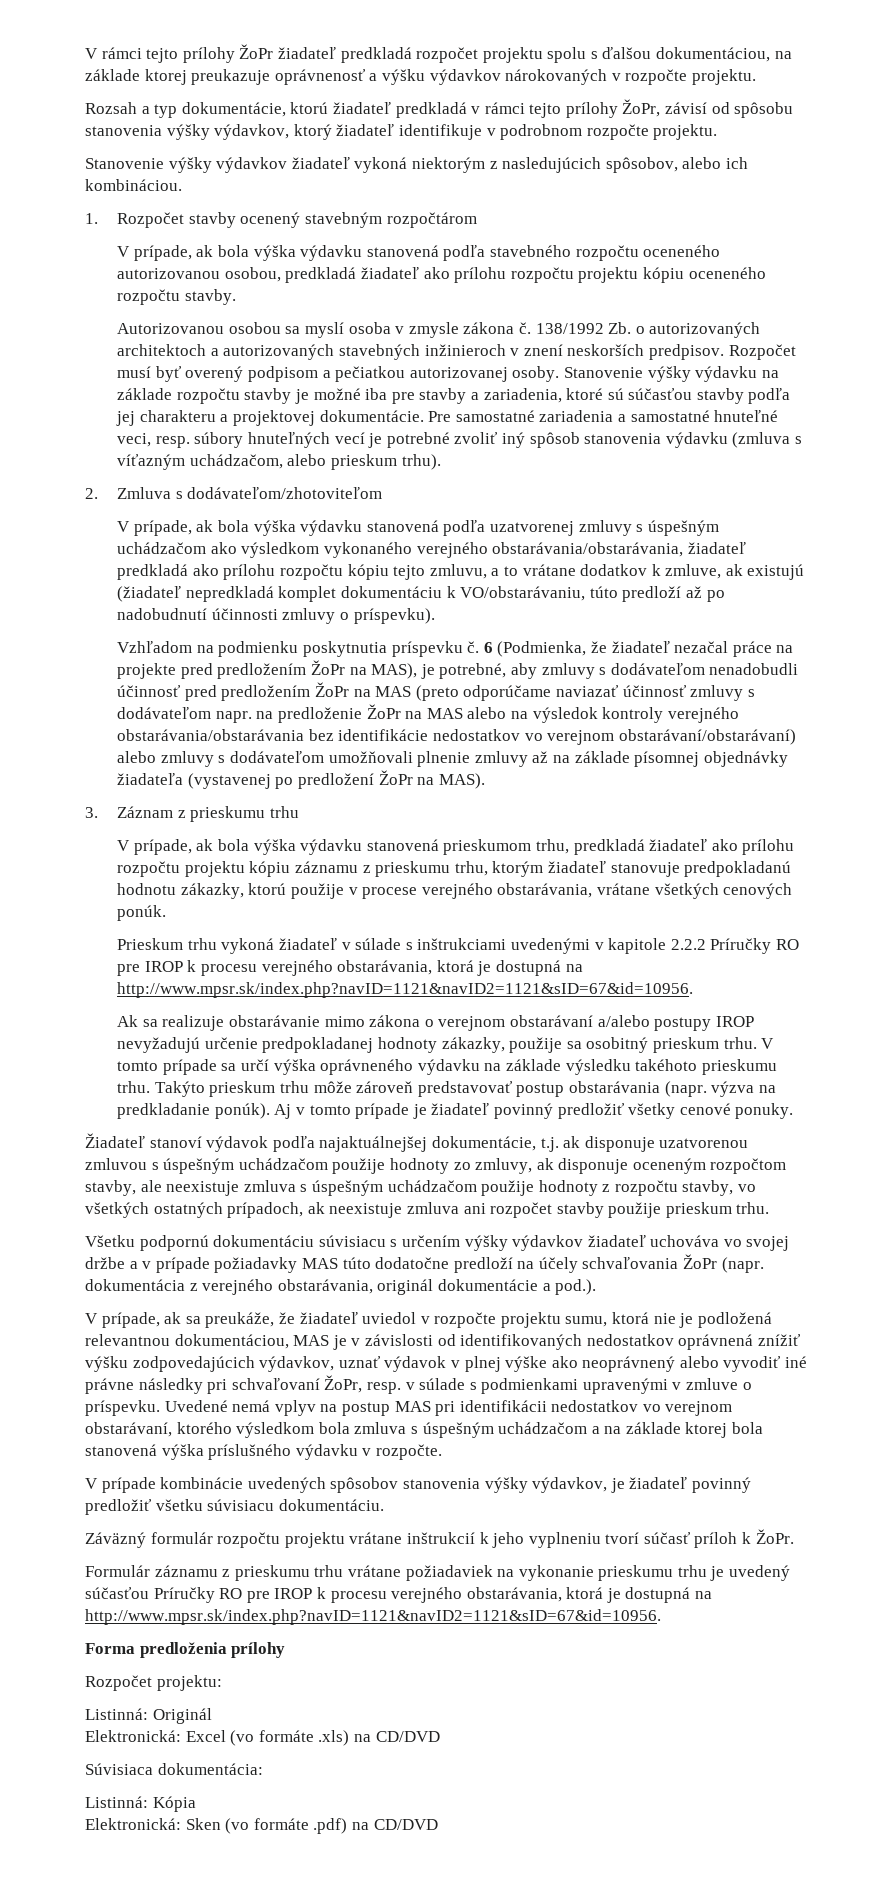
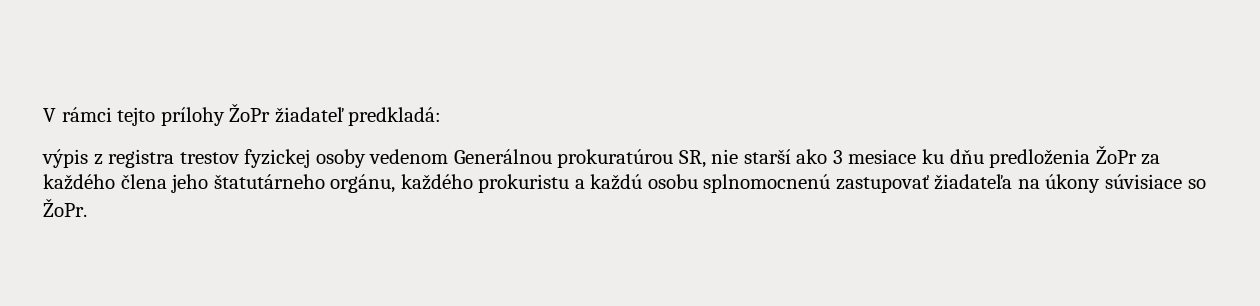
- V rámci tejto prílohy ŽoPr žiadateľ predkladá rozpočet projektu spolu s ďalšou dokumentáciou, na základe ktorej preukazuje oprávnenosť a výšku výdavkov nárokovaných v rozpočte projektu.
- Rozsah a typ dokumentácie, ktorú žiadateľ predkladá v rámci tejto prílohy ŽoPr, závisí od spôsobu stanovenia výšky výdavkov, ktorý žiadateľ identifikuje v podrobnom rozpočte projektu.
- Stanovenie výšky výdavkov žiadateľ vykoná niektorým z nasledujúcich spôsobov, alebo ich kombináciou.
- 1. Rozpočet stavby ocenený stavebným rozpočtárom
- V prípade, ak bola výška výdavku stanovená podľa stavebného rozpočtu oceneného autorizovanou osobou, predkladá žiadateľ ako prílohu rozpočtu projektu kópiu oceneného rozpočtu stavby.
- Autorizovanou osobou sa myslí osoba v zmysle zákona č. 138/1992 Zb. o autorizovaných architektoch a autorizovaných stavebných inžinieroch v znení neskorších predpisov. Rozpočet musí byť overený podpisom a pečiatkou autorizovanej osoby. Stanovenie výšky výdavku na základe rozpočtu stavby je možné iba pre stavby a zariadenia, ktoré sú súčasťou stavby podľa jej charakteru a projektovej dokumentácie. Pre samostatné zariadenia a samostatné hnuteľné veci, resp. súbory hnuteľných vecí je potrebné zvoliť iný spôsob stanovenia výdavku (zmluva s víťazným uchádzačom, alebo prieskum trhu).
- 2. Zmluva s dodávateľom/zhotoviteľom
- V prípade, ak bola výška výdavku stanovená podľa uzatvorenej zmluvy s úspešným uchádzačom ako výsledkom vykonaného verejného obstarávania/obstarávania, žiadateľ predkladá ako prílohu rozpočtu kópiu tejto zmluvu, a to vrátane dodatkov k zmluve, ak existujú (žiadateľ nepredkladá komplet dokumentáciu k VO/obstarávaniu, túto predloží až po nadobudnutí účinnosti zmluvy o príspevku).
- Vzhľadom na podmienku poskytnutia príspevku č. 6 (Podmienka, že žiadateľ nezačal práce na projekte pred predložením ŽoPr na MAS), je potrebné, aby zmluvy s dodávateľom nenadobudli účinnosť pred predložením ŽoPr na MAS (preto odporúčame naviazať účinnosť zmluvy s dodávateľom napr. na predloženie ŽoPr na MAS alebo na výsledok kontroly verejného obstarávania/obstarávania bez identifikácie nedostatkov vo verejnom obstarávaní/obstarávaní) alebo zmluvy s dodávateľom umožňovali plnenie zmluvy až na základe písomnej objednávky žiadateľa (vystavenej po predložení ŽoPr na MAS).
- 3. Záznam z prieskumu trhu
- V prípade, ak bola výška výdavku stanovená prieskumom trhu, predkladá žiadateľ ako prílohu rozpočtu projektu kópiu záznamu z prieskumu trhu, ktorým žiadateľ stanovuje predpokladanú hodnotu zákazky, ktorú použije v procese verejného obstarávania, vrátane všetkých cenových ponúk.
- Prieskum trhu vykoná žiadateľ v súlade s inštrukciami uvedenými v kapitole 2.2.2 Príručky RO pre IROP k procesu verejného obstarávania, ktorá je dostupná na http://www.mpsr.sk/index.php?navID=1121&navID2=1121&sID=67&id=10956.
- Ak sa realizuje obstarávanie mimo zákona o verejnom obstarávaní a/alebo postupy IROP nevyžadujú určenie predpokladanej hodnoty zákazky, použije sa osobitný prieskum trhu. V tomto prípade sa určí výška oprávneného výdavku na základe výsledku takéhoto prieskumu trhu. Takýto prieskum trhu môže zároveň predstavovať postup obstarávania (napr. výzva na predkladanie ponúk). Aj v tomto prípade je žiadateľ povinný predložiť všetky cenové ponuky.
- Žiadateľ stanoví výdavok podľa najaktuálnejšej dokumentácie, t.j. ak disponuje uzatvorenou zmluvou s úspešným uchádzačom použije hodnoty zo zmluvy, ak disponuje oceneným rozpočtom stavby, ale neexistuje zmluva s úspešným uchádzačom použije hodnoty z rozpočtu stavby, vo všetkých ostatných prípadoch, ak neexistuje zmluva ani rozpočet stavby použije prieskum trhu.
- Všetku podpornú dokumentáciu súvisiacu s určením výšky výdavkov žiadateľ uchováva vo svojej držbe a v prípade požiadavky MAS túto dodatočne predloží na účely schvaľovania ŽoPr (napr. dokumentácia z verejného obstarávania, originál dokumentácie a pod.).
- V prípade, ak sa preukáže, že žiadateľ uviedol v rozpočte projektu sumu, ktorá nie je podložená relevantnou dokumentáciou, MAS je v závislosti od identifikovaných nedostatkov oprávnená znížiť výšku zodpovedajúcich výdavkov, uznať výdavok v plnej výške ako neoprávnený alebo vyvodiť iné právne následky pri schvaľovaní ŽoPr, resp. v súlade s podmienkami upravenými v zmluve o príspevku. Uvedené nemá vplyv na postup MAS pri identifikácii nedostatkov vo verejnom obstarávaní, ktorého výsledkom bola zmluva s úspešným uchádzačom a na základe ktorej bola stanovená výška príslušného výdavku v rozpočte.
- V prípade kombinácie uvedených spôsobov stanovenia výšky výdavkov, je žiadateľ povinný predložiť všetku súvisiacu dokumentáciu.
- Záväzný formulár rozpočtu projektu vrátane inštrukcií k jeho vyplneniu tvorí súčasť príloh k ŽoPr.
- Formulár záznamu z prieskumu trhu vrátane požiadaviek na vykonanie prieskumu trhu je uvedený súčasťou Príručky RO pre IROP k procesu verejného obstarávania, ktorá je dostupná na http://www.mpsr.sk/index.php?navID=1121&navID2=1121&sID=67&id=10956.
- Forma predloženia prílohy
- Rozpočet projektu:
- Listinná: Originál
- Elektronická: Excel (vo formáte .xls) na CD/DVD
- Súvisiaca dokumentácia:
- Listinná: Kópia
- Elektronická: Sken (vo formáte .pdf) na CD/DVD
+ V rámci tejto prílohy ŽoPr žiadateľ predkladá:
+ výpis z registra trestov fyzickej osoby vedenom Generálnou prokuratúrou SR, nie starší ako 3 mesiace ku dňu predloženia ŽoPr za každého člena jeho štatutárneho orgánu, každého prokuristu a každú osobu splnomocnenú zastupovať žiadateľa na úkony súvisiace so ŽoPr.

